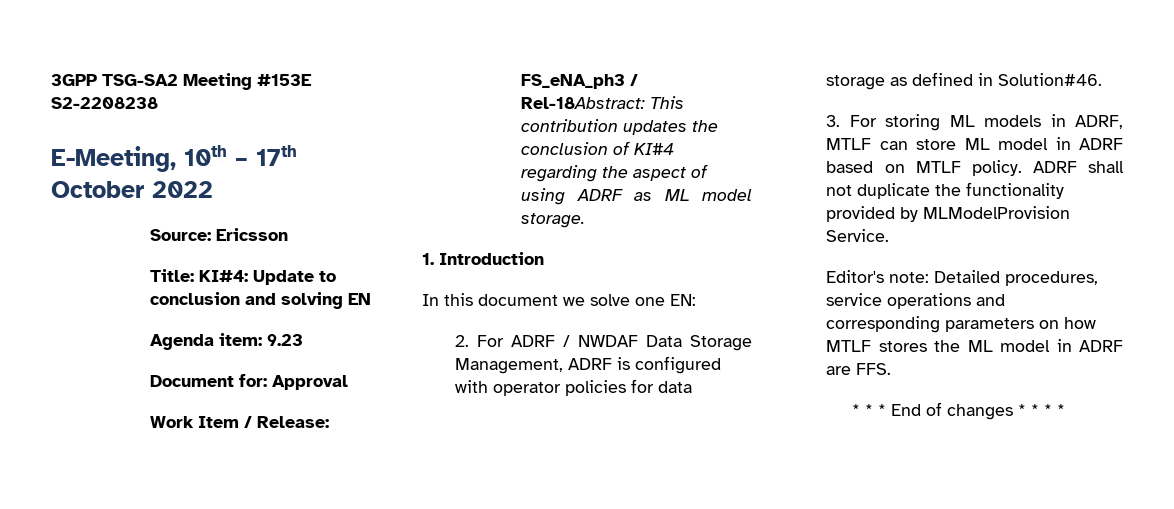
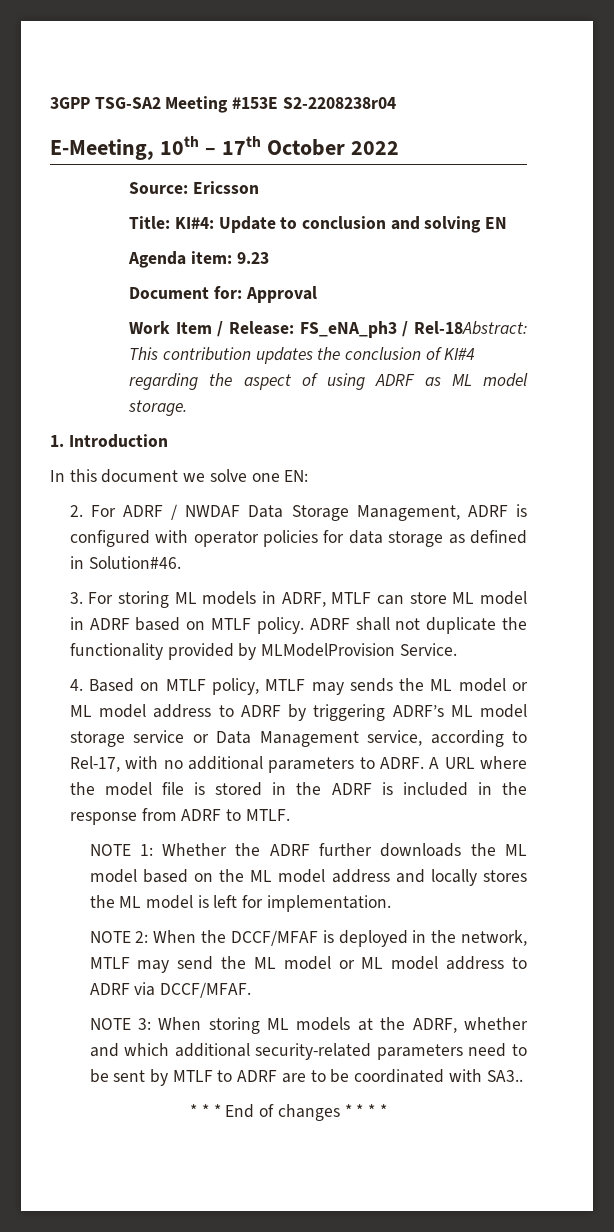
- 3GPP TSG-SA2 Meeting #153E S2-2208238
+ 3GPP TSG-SA2 Meeting #153E S2-2208238r04
- Editor's note: Detailed procedures, service operations and corresponding parameters on how MTLF stores the ML model in ADRF are FFS.
+ 4. Based on MTLF policy, MTLF may sends the ML model or ML model address to ADRF by triggering ADRF’s ML model storage service or Data Management service, according to Rel-17, with no additional parameters to ADRF. A URL where the model file is stored in the ADRF is included in the response from ADRF to MTLF.
+ NOTE 1: Whether the ADRF further downloads the ML model based on the ML model address and locally stores the ML model is left for implementation.
+ NOTE 2: When the DCCF/MFAF is deployed in the network, MTLF may send the ML model or ML model address to ADRF via DCCF/MFAF.
+ NOTE 3: When storing ML models at the ADRF, whether and which additional security-related parameters need to be sent by MTLF to ADRF are to be coordinated with SA3..

